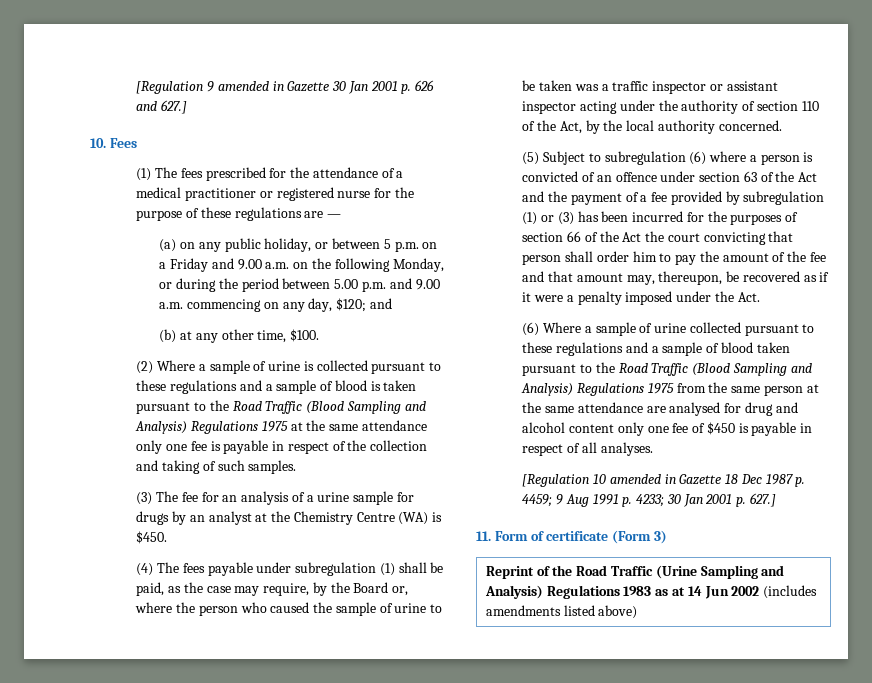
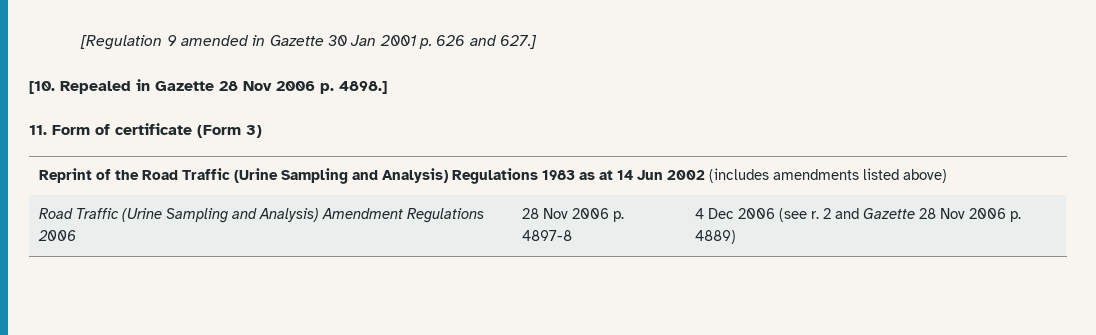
- 10. Fees
- (1) The fees prescribed for the attendance of a medical practitioner or registered nurse for the purpose of these regulations are —
- (a) on any public holiday, or between 5 p.m. on a Friday and 9.00 a.m. on the following Monday, or during the period between 5.00 p.m. and 9.00 a.m. commencing on any day, $120; and
- (b) at any other time, $100.
- (2) Where a sample of urine is collected pursuant to these regulations and a sample of blood is taken pursuant to the Road Traffic (Blood Sampling and Analysis) Regulations 1975 at the same attendance only one fee is payable in respect of the collection and taking of such samples.
- (3) The fee for an analysis of a urine sample for drugs by an analyst at the Chemistry Centre (WA) is $450.
- (4) The fees payable under subregulation (1) shall be paid, as the case may require, by the Board or, where the person who caused the sample of urine to be taken was a traffic inspector or assistant inspector acting under the authority of section 110 of the Act, by the local authority concerned.
- (5) Subject to subregulation (6) where a person is convicted of an offence under section 63 of the Act and the payment of a fee provided by subregulation (1) or (3) has been incurred for the purposes of section 66 of the Act the court convicting that person shall order him to pay the amount of the fee and that amount may, thereupon, be recovered as if it were a penalty imposed under the Act.
- (6) Where a sample of urine collected pursuant to these regulations and a sample of blood taken pursuant to the Road Traffic (Blood Sampling and Analysis) Regulations 1975 from the same person at the same attendance are analysed for drug and alcohol content only one fee of $450 is payable in respect of all analyses.
- [Regulation 10 amended in Gazette 18 Dec 1987 p. 4459; 9 Aug 1991 p. 4233; 30 Jan 2001 p. 627.]
+ [10. Repealed in Gazette 28 Nov 2006 p. 4898.]
+ Road Traffic (Urine Sampling and Analysis) Amendment Regulations 2006 | 28 Nov 2006 p. 4897-8 | 4 Dec 2006 (see r. 2 and Gazette 28 Nov 2006 p. 4889)

